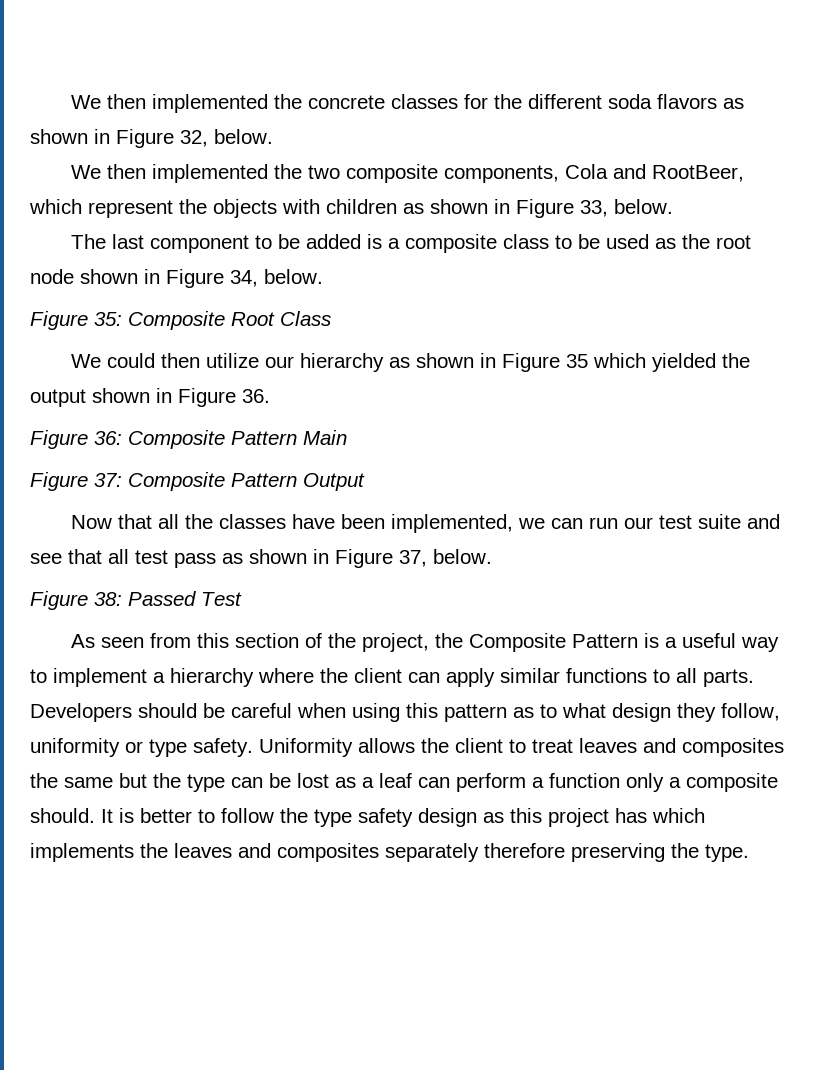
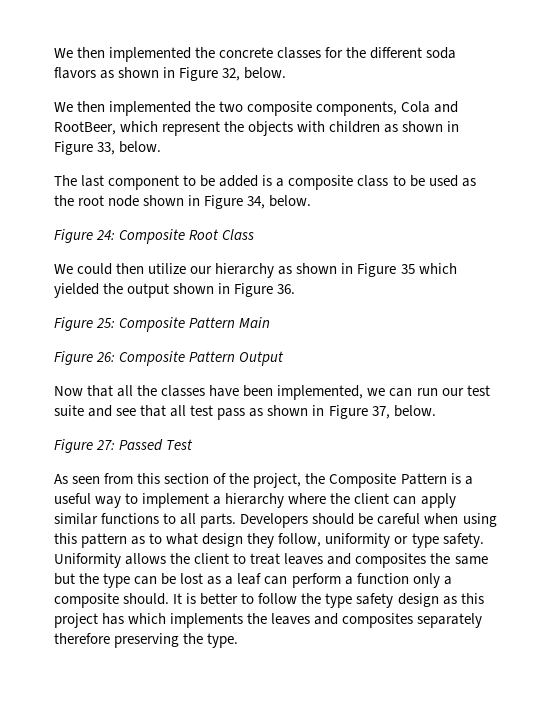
- Figure 35: Composite Root Class
+ Figure 24: Composite Root Class
- Figure 36: Composite Pattern Main
+ Figure 25: Composite Pattern Main
- Figure 37: Composite Pattern Output
+ Figure 26: Composite Pattern Output
- Figure 38: Passed Test
+ Figure 27: Passed Test

